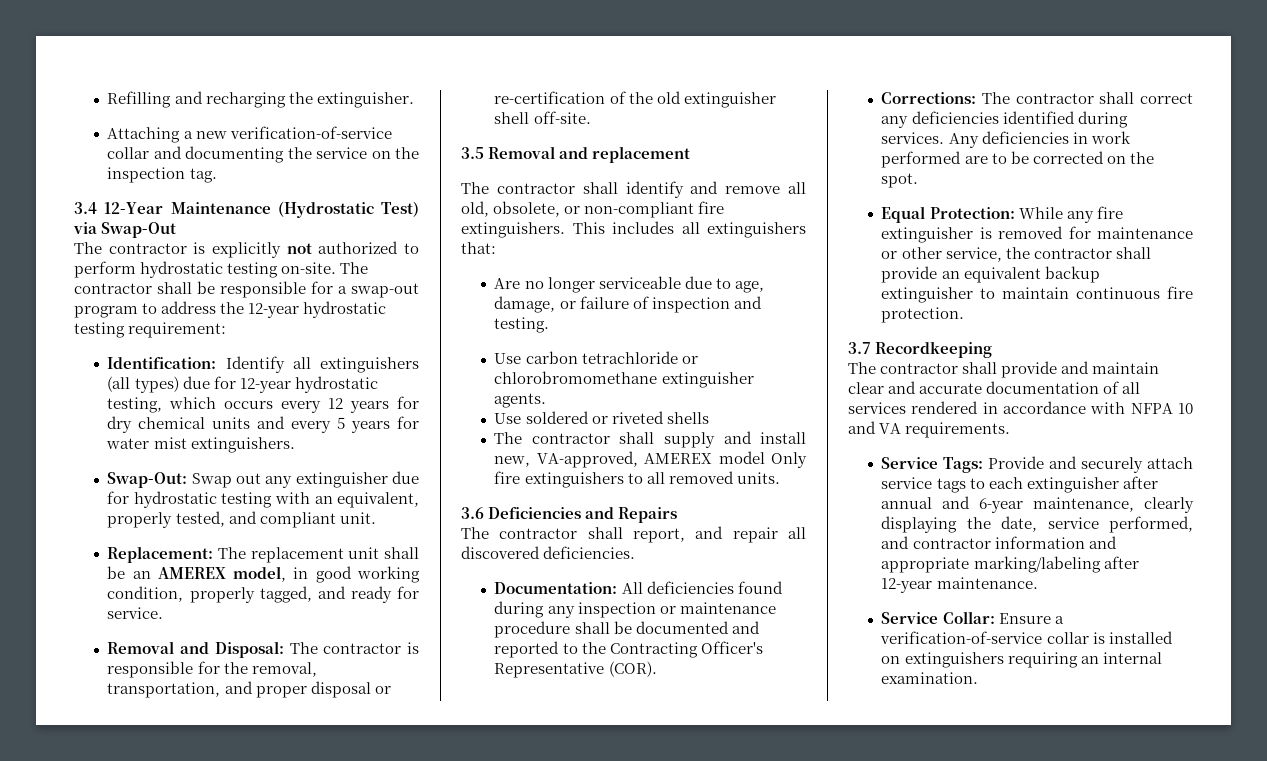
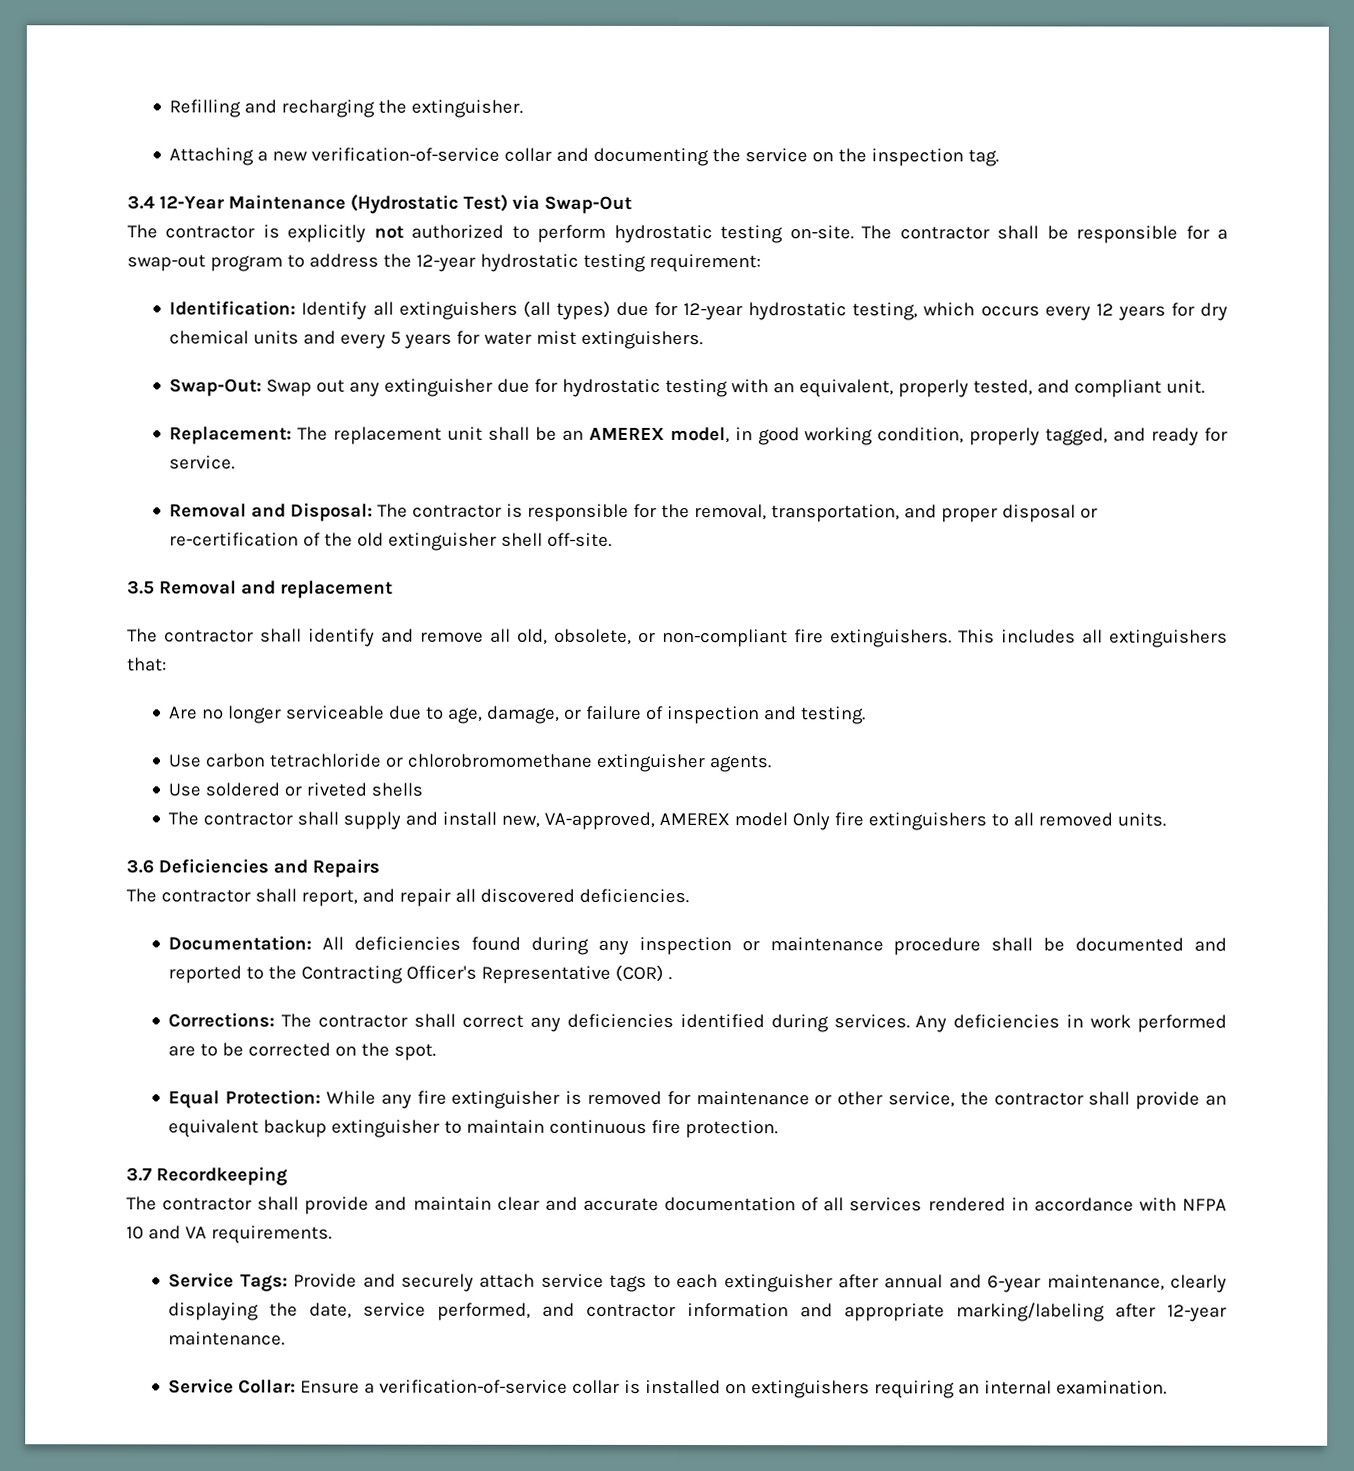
- Documentation: All deficiencies found during any inspection or maintenance procedure shall be documented and reported to the Contracting Officer's Representative (COR).
+ Documentation: All deficiencies found during any inspection or maintenance procedure shall be documented and reported to the Contracting Officer's Representative (COR) .

